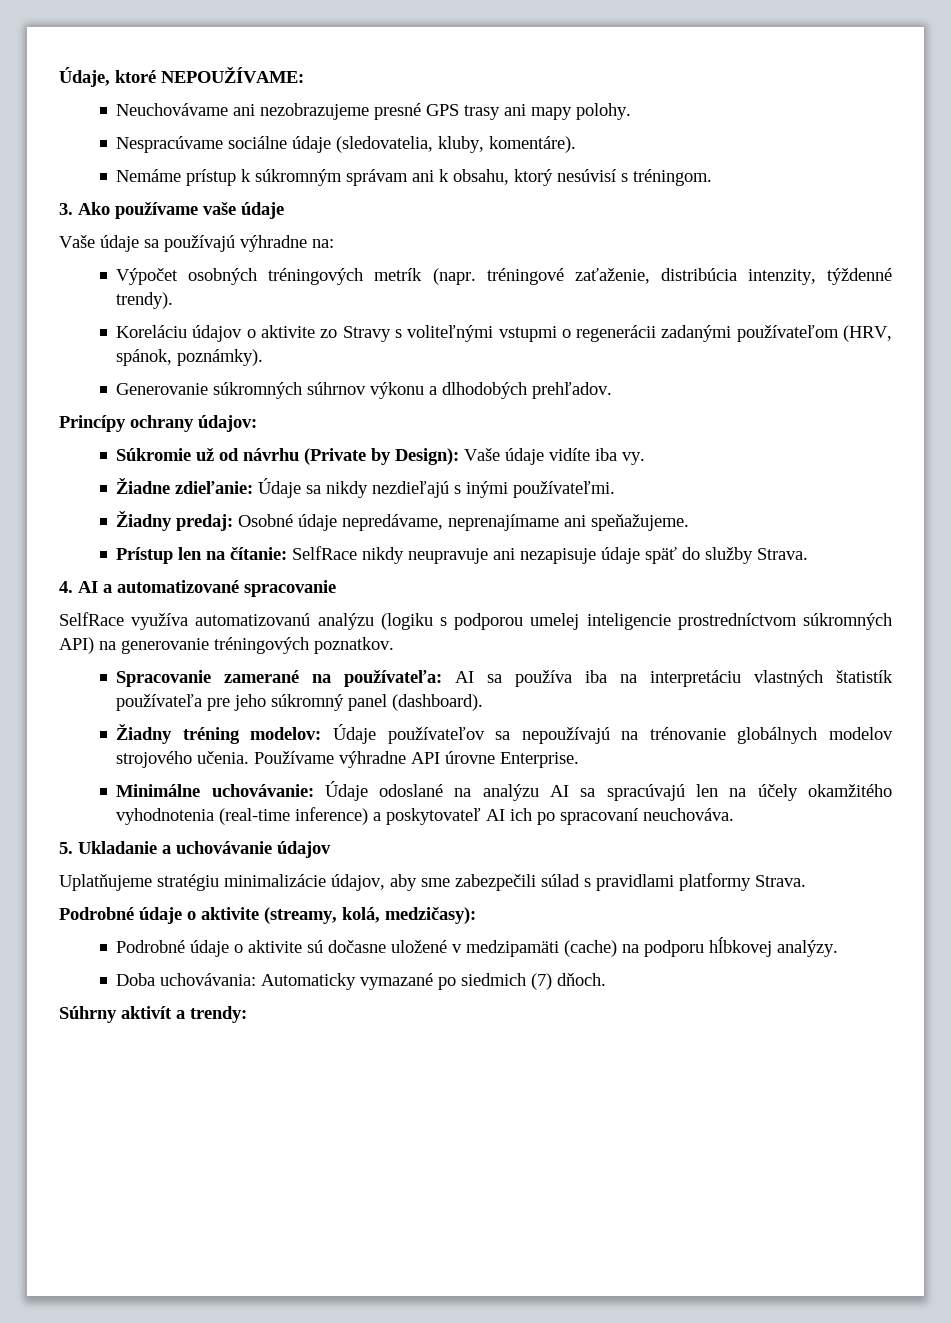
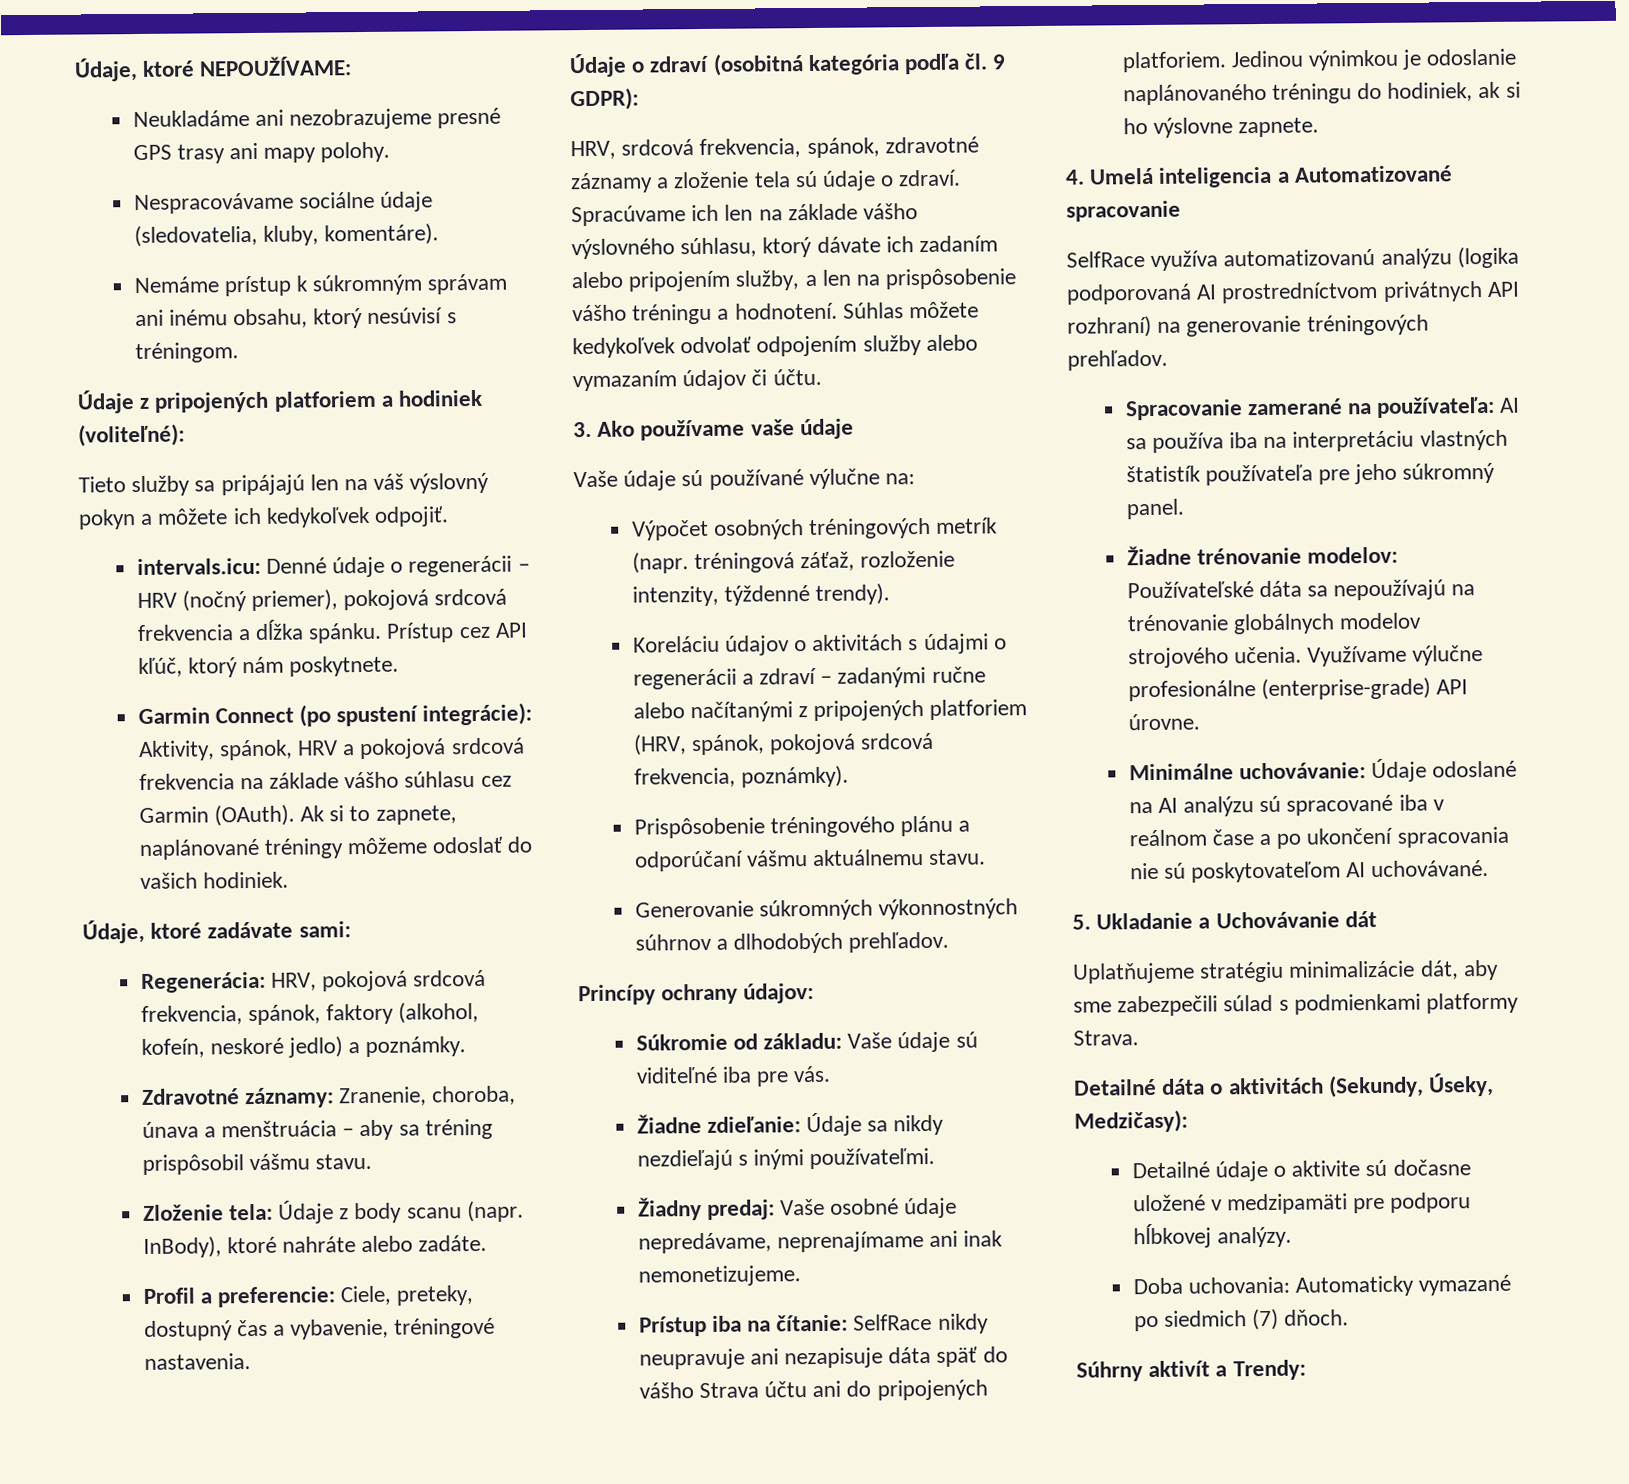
- Neuchovávame ani nezobrazujeme presné GPS trasy ani mapy polohy.
+ Neukladáme ani nezobrazujeme presné GPS trasy ani mapy polohy.
- Nespracúvame sociálne údaje (sledovatelia, kluby, komentáre).
+ Nespracovávame sociálne údaje (sledovatelia, kluby, komentáre).
- Nemáme prístup k súkromným správam ani k obsahu, ktorý nesúvisí s tréningom.
+ Nemáme prístup k súkromným správam ani inému obsahu, ktorý nesúvisí s tréningom.
+ Údaje z pripojených platforiem a hodiniek (voliteľné):
+ Tieto služby sa pripájajú len na váš výslovný pokyn a môžete ich kedykoľvek odpojiť.
+ intervals.icu: Denné údaje o regenerácii – HRV (nočný priemer), pokojová srdcová frekvencia a dĺžka spánku. Prístup cez API kľúč, ktorý nám poskytnete.
+ Garmin Connect (po spustení integrácie): Aktivity, spánok, HRV a pokojová srdcová frekvencia na základe vášho súhlasu cez Garmin (OAuth). Ak si to zapnete, naplánované tréningy môžeme odoslať do vašich hodiniek.
+ Údaje, ktoré zadávate sami:
+ Regenerácia: HRV, pokojová srdcová frekvencia, spánok, faktory (alkohol, kofeín, neskoré jedlo) a poznámky.
+ Zdravotné záznamy: Zranenie, choroba, únava a menštruácia – aby sa tréning prispôsobil vášmu stavu.
+ Zloženie tela: Údaje z body scanu (napr. InBody), ktoré nahráte alebo zadáte.
+ Profil a preferencie: Ciele, preteky, dostupný čas a vybavenie, tréningové nastavenia.
+ Údaje o zdraví (osobitná kategória podľa čl. 9 GDPR):
+ HRV, srdcová frekvencia, spánok, zdravotné záznamy a zloženie tela sú údaje o zdraví. Spracúvame ich len na základe vášho výslovného súhlasu, ktorý dávate ich zadaním alebo pripojením služby, a len na prispôsobenie vášho tréningu a hodnotení. Súhlas môžete kedykoľvek odvolať odpojením služby alebo vymazaním údajov či účtu.
- Vaše údaje sa používajú výhradne na:
+ Vaše údaje sú používané výlučne na:
- Výpočet osobných tréningových metrík (napr. tréningové zaťaženie, distribúcia intenzity, týždenné trendy).
+ Výpočet osobných tréningových metrík (napr. tréningová záťaž, rozloženie intenzity, týždenné trendy).
- Koreláciu údajov o aktivite zo Stravy s voliteľnými vstupmi o regenerácii zadanými používateľom (HRV, spánok, poznámky).
+ Koreláciu údajov o aktivitách s údajmi o regenerácii a zdraví – zadanými ručne alebo načítanými z pripojených platforiem (HRV, spánok, pokojová srdcová frekvencia, poznámky).
+ Prispôsobenie tréningového plánu a odporúčaní vášmu aktuálnemu stavu.
- Generovanie súkromných súhrnov výkonu a dlhodobých prehľadov.
+ Generovanie súkromných výkonnostných súhrnov a dlhodobých prehľadov.
- Súkromie už od návrhu (Private by Design): Vaše údaje vidíte iba vy.
+ Súkromie od základu: Vaše údaje sú viditeľné iba pre vás.
- Žiadny predaj: Osobné údaje nepredávame, neprenajímame ani speňažujeme.
- Prístup len na čítanie: SelfRace nikdy neupravuje ani nezapisuje údaje späť do služby Strava.
- 4. AI a automatizované spracovanie
+ Žiadny predaj: Vaše osobné údaje nepredávame, neprenajímame ani inak nemonetizujeme.
+ Prístup iba na čítanie: SelfRace nikdy neupravuje ani nezapisuje dáta späť do vášho Strava účtu ani do pripojených platforiem. Jedinou výnimkou je odoslanie naplánovaného tréningu do hodiniek, ak si ho výslovne zapnete.
+ 4. Umelá inteligencia a Automatizované spracovanie
- SelfRace využíva automatizovanú analýzu (logiku s podporou umelej inteligencie prostredníctvom súkromných API) na generovanie tréningových poznatkov.
+ SelfRace využíva automatizovanú analýzu (logika podporovaná AI prostredníctvom privátnych API rozhraní) na generovanie tréningových prehľadov.
- Spracovanie zamerané na používateľa: AI sa používa iba na interpretáciu vlastných štatistík používateľa pre jeho súkromný panel (dashboard).
- Žiadny tréning modelov: Údaje používateľov sa nepoužívajú na trénovanie globálnych modelov strojového učenia.
+ Spracovanie zamerané na používateľa: AI sa používa iba na interpretáciu vlastných štatistík používateľa pre jeho súkromný panel.
+ Žiadne trénovanie modelov: Používateľské dáta sa nepoužívajú na trénovanie globálnych modelov strojového učenia.
- Používame výhradne API úrovne Enterprise.
+ Využívame výlučne profesionálne (enterprise-grade) API úrovne.
- Minimálne uchovávanie: Údaje odoslané na analýzu AI sa spracúvajú len na účely okamžitého vyhodnotenia (real-time inference) a poskytovateľ AI ich po spracovaní neuchováva.
+ Minimálne uchovávanie: Údaje odoslané na AI analýzu sú spracované iba v reálnom čase a po ukončení spracovania nie sú poskytovateľom AI uchovávané.
- 5. Ukladanie a uchovávanie údajov
+ 5. Ukladanie a Uchovávanie dát
- Uplatňujeme stratégiu minimalizácie údajov, aby sme zabezpečili súlad s pravidlami platformy Strava.
+ Uplatňujeme stratégiu minimalizácie dát, aby sme zabezpečili súlad s podmienkami platformy Strava.
- Podrobné údaje o aktivite (streamy, kolá, medzičasy):
- Podrobné údaje o aktivite sú dočasne uložené v medzipamäti (cache) na podporu hĺbkovej analýzy.
+ Detailné dáta o aktivitách (Sekundy, Úseky, Medzičasy):
+ Detailné údaje o aktivite sú dočasne uložené v medzipamäti pre podporu hĺbkovej analýzy.
- Doba uchovávania: Automaticky vymazané po siedmich (7) dňoch.
+ Doba uchovania: Automaticky vymazané po siedmich (7) dňoch.
- Súhrny aktivít a trendy:
+ Súhrny aktivít a Trendy:

